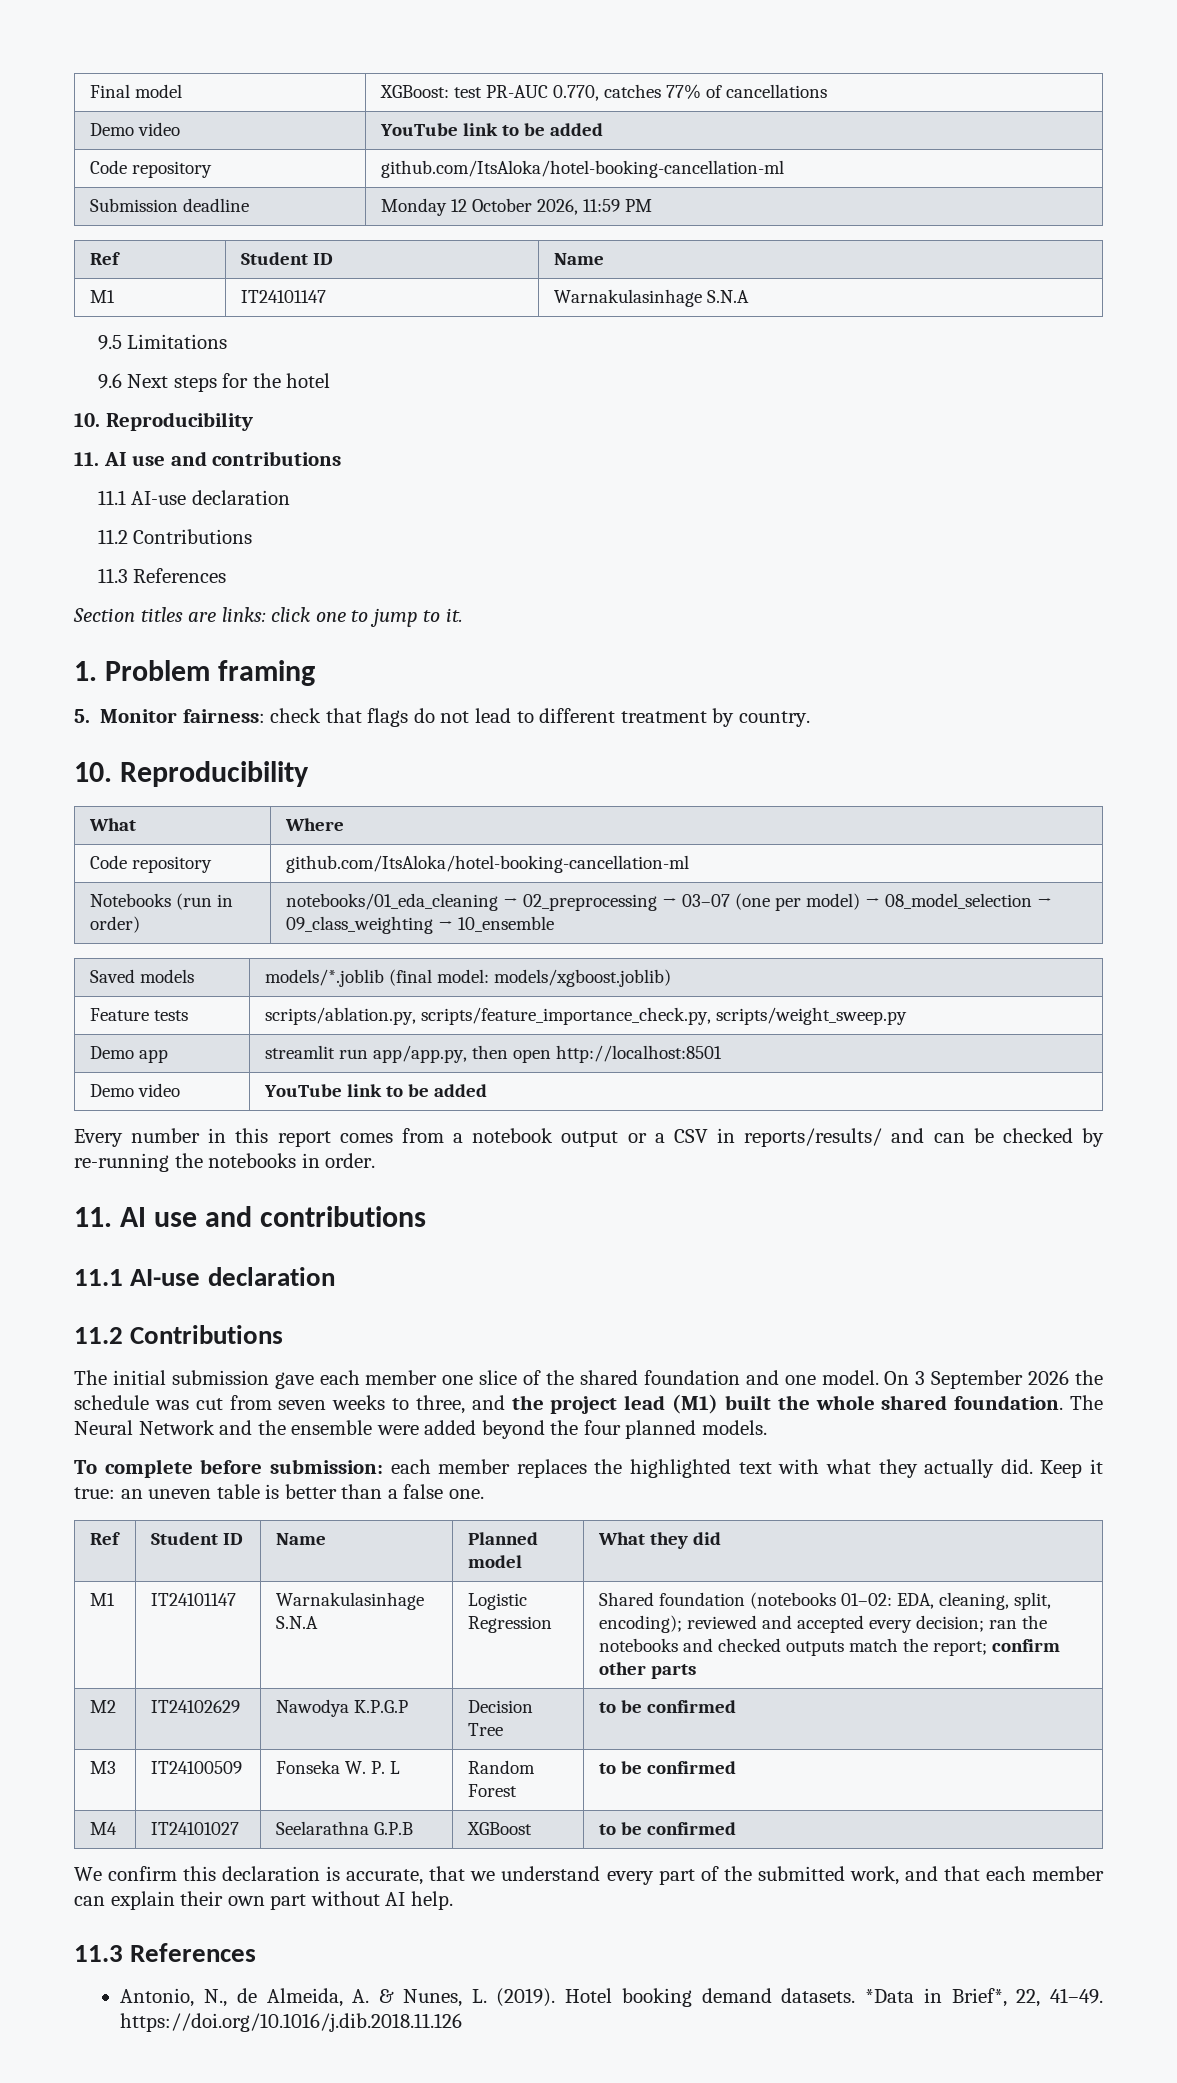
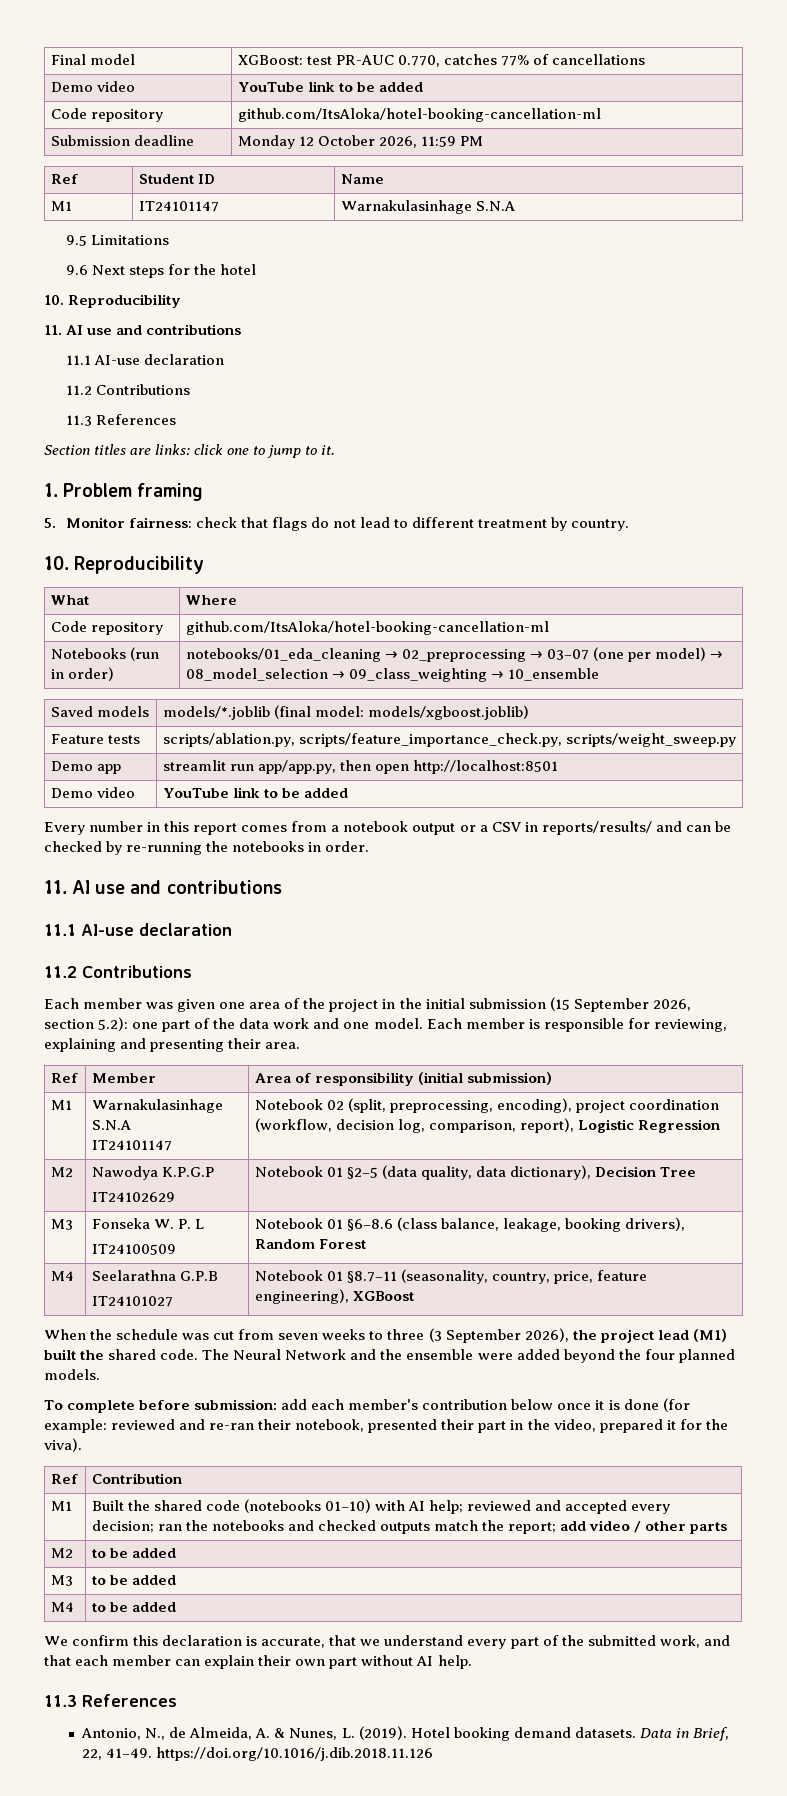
- The initial submission gave each member one slice of the shared foundation and one model. On 3 September 2026 the schedule was cut from seven weeks to three, and the project lead (M1) built the whole shared foundation.
+ Each member was given one area of the project in the initial submission (15 September 2026, section 5.2): one part of the data work and one model. Each member is responsible for reviewing, explaining and presenting their area.
+ Ref | Member | Area of responsibility (initial submission)
+ M1 | Warnakulasinhage S.N.A
+ IT24101147 | Notebook 02 (split, preprocessing, encoding), project coordination (workflow, decision log, comparison, report), Logistic Regression
+ M2 | Nawodya K.P.G.P
+ IT24102629 | Notebook 01 §2–5 (data quality, data dictionary), Decision Tree
+ M3 | Fonseka W. P. L
+ IT24100509 | Notebook 01 §6–8.6 (class balance, leakage, booking drivers), Random Forest
+ M4 | Seelarathna G.P.B
+ IT24101027 | Notebook 01 §8.7–11 (seasonality, country, price, feature engineering), XGBoost
+ When the schedule was cut from seven weeks to three (3 September 2026), the project lead (M1) built the shared code.
- To complete before submission: each member replaces the highlighted text with what they actually did. Keep it true: an uneven table is better than a false one.
- Ref | Student ID | Name | Planned model | What they did
- M1 | IT24101147 | Warnakulasinhage S.N.A | Logistic Regression | Shared foundation (notebooks 01–02: EDA, cleaning, split, encoding); reviewed and accepted every decision; ran the notebooks and checked outputs match the report; confirm other parts
+ To complete before submission: add each member's contribution below once it is done (for example: reviewed and re-ran their notebook, presented their part in the video, prepared it for the viva).
+ Ref | Contribution
+ M1 | Built the shared code (notebooks 01–10) with AI help; reviewed and accepted every decision; ran the notebooks and checked outputs match the report; add video / other parts
- M2 | IT24102629 | Nawodya K.P.G.P | Decision Tree | to be confirmed
- M3 | IT24100509 | Fonseka W. P. L | Random Forest | to be confirmed
- M4 | IT24101027 | Seelarathna G.P.B | XGBoost | to be confirmed
+ M2 | to be added
+ M3 | to be added
+ M4 | to be added
- *Data in Brief*, 22, 41–49. https://doi.org/10.1016/j.dib.2018.11.126
+ Data in Brief, 22, 41–49. https://doi.org/10.1016/j.dib.2018.11.126

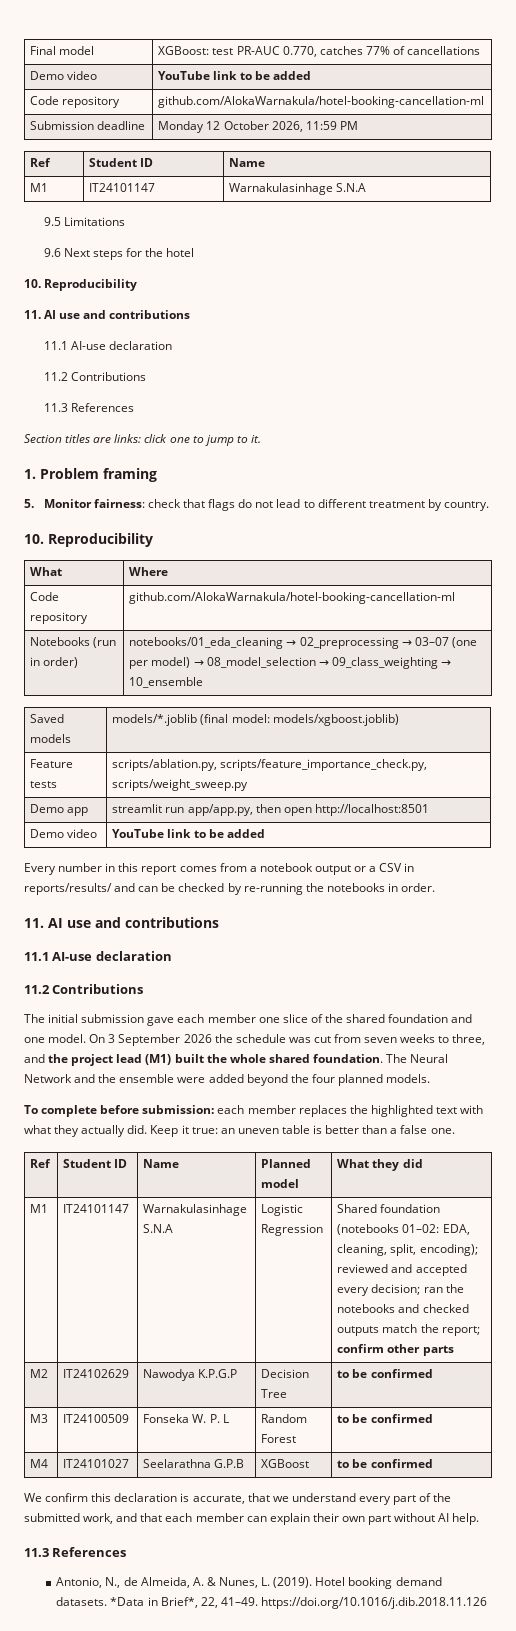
  Final model | XGBoost: test PR-AUC 0.770, catches 77% of cancellations
  Demo video | YouTube link to be added
- Code repository | github.com/ItsAloka/hotel-booking-cancellation-ml
+ Code repository | github.com/AlokaWarnakula/hotel-booking-cancellation-ml
  What | Where
- Code repository | github.com/ItsAloka/hotel-booking-cancellation-ml
+ Code repository | github.com/AlokaWarnakula/hotel-booking-cancellation-ml
- Each member was given one area of the project in the initial submission (15 September 2026, section 5.2): one part of the data work and one model. Each member is responsible for reviewing, explaining and presenting their area.
- Ref | Member | Area of responsibility (initial submission)
- M1 | Warnakulasinhage S.N.A
- IT24101147 | Notebook 02 (split, preprocessing, encoding), project coordination (workflow, decision log, comparison, report), Logistic Regression
- M2 | Nawodya K.P.G.P
- IT24102629 | Notebook 01 §2–5 (data quality, data dictionary), Decision Tree
- M3 | Fonseka W. P. L
- IT24100509 | Notebook 01 §6–8.6 (class balance, leakage, booking drivers), Random Forest
- M4 | Seelarathna G.P.B
- IT24101027 | Notebook 01 §8.7–11 (seasonality, country, price, feature engineering), XGBoost
- When the schedule was cut from seven weeks to three (3 September 2026), the project lead (M1) built the shared code.
+ The initial submission gave each member one slice of the shared foundation and one model. On 3 September 2026 the schedule was cut from seven weeks to three, and the project lead (M1) built the whole shared foundation.
- To complete before submission: add each member's contribution below once it is done (for example: reviewed and re-ran their notebook, presented their part in the video, prepared it for the viva).
- Ref | Contribution
- M1 | Built the shared code (notebooks 01–10) with AI help; reviewed and accepted every decision; ran the notebooks and checked outputs match the report; add video / other parts
+ To complete before submission: each member replaces the highlighted text with what they actually did. Keep it true: an uneven table is better than a false one.
+ Ref | Student ID | Name | Planned model | What they did
+ M1 | IT24101147 | Warnakulasinhage S.N.A | Logistic Regression | Shared foundation (notebooks 01–02: EDA, cleaning, split, encoding); reviewed and accepted every decision; ran the notebooks and checked outputs match the report; confirm other parts
- M2 | to be added
- M3 | to be added
- M4 | to be added
+ M2 | IT24102629 | Nawodya K.P.G.P | Decision Tree | to be confirmed
+ M3 | IT24100509 | Fonseka W. P. L | Random Forest | to be confirmed
+ M4 | IT24101027 | Seelarathna G.P.B | XGBoost | to be confirmed
- Data in Brief, 22, 41–49. https://doi.org/10.1016/j.dib.2018.11.126
+ *Data in Brief*, 22, 41–49. https://doi.org/10.1016/j.dib.2018.11.126

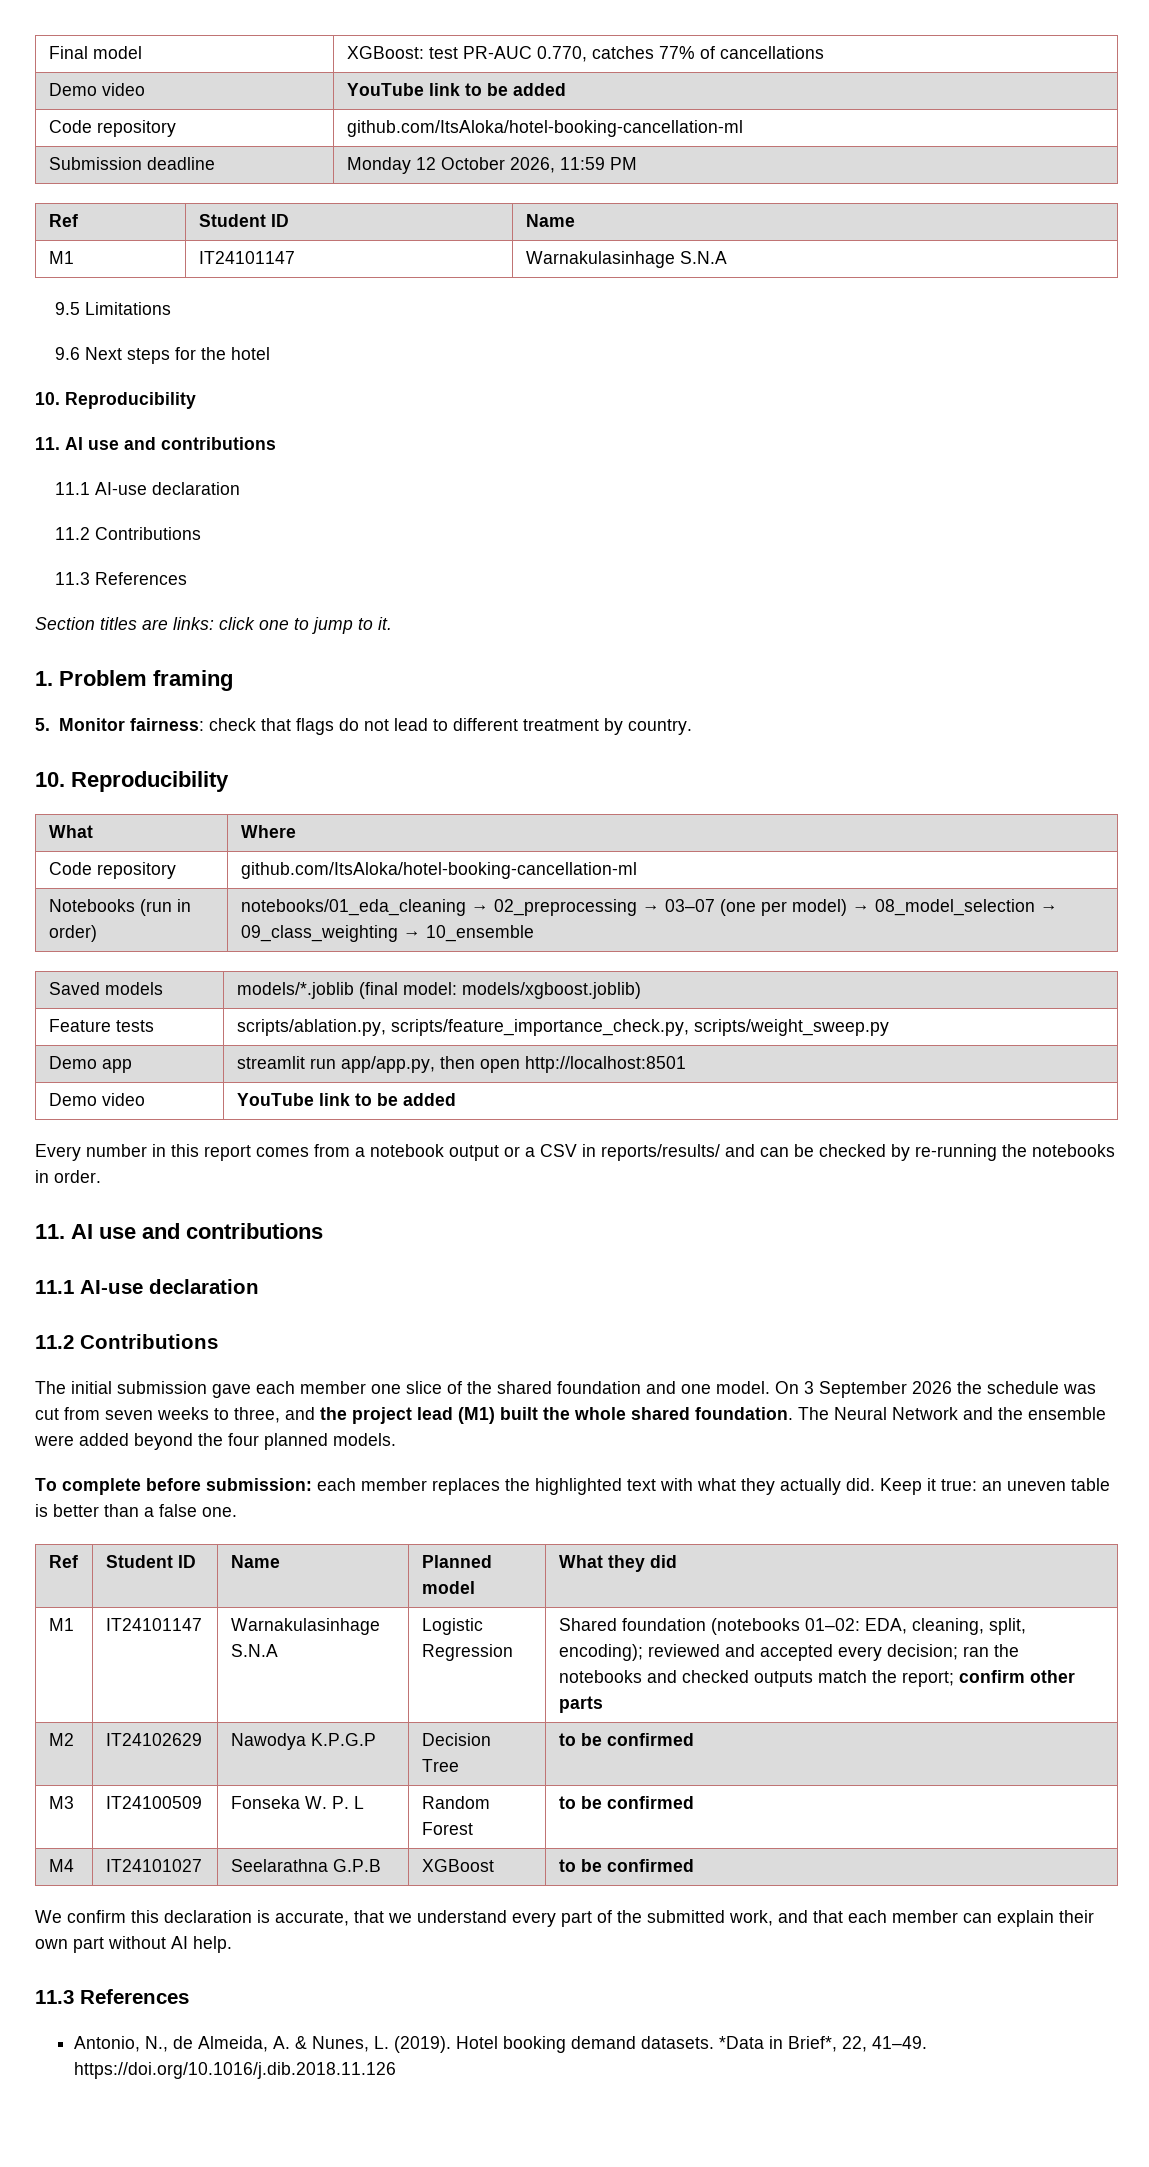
  Final model | XGBoost: test PR-AUC 0.770, catches 77% of cancellations
  Demo video | YouTube link to be added
- Code repository | github.com/AlokaWarnakula/hotel-booking-cancellation-ml
+ Code repository | github.com/ItsAloka/hotel-booking-cancellation-ml
  What | Where
- Code repository | github.com/AlokaWarnakula/hotel-booking-cancellation-ml
+ Code repository | github.com/ItsAloka/hotel-booking-cancellation-ml

